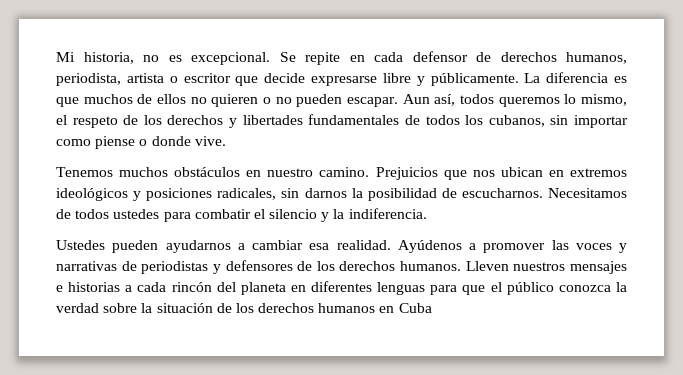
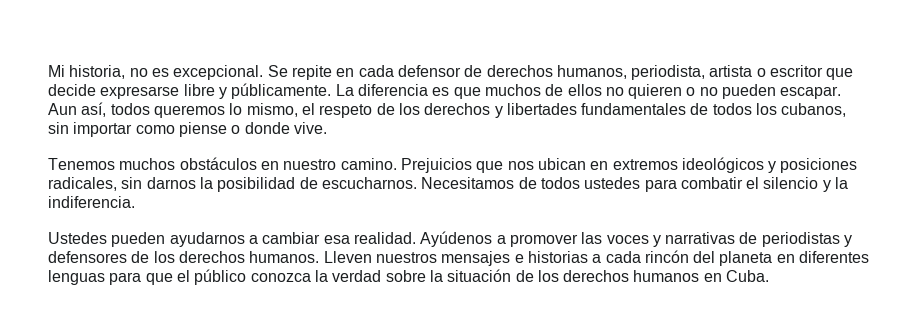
- Lleven nuestros mensajes e historias a cada rincón del planeta en diferentes lenguas para que el público conozca la verdad sobre la situación de los derechos humanos en Cuba
+ Lleven nuestros mensajes e historias a cada rincón del planeta en diferentes lenguas para que el público conozca la verdad sobre la situación de los derechos humanos en Cuba.

